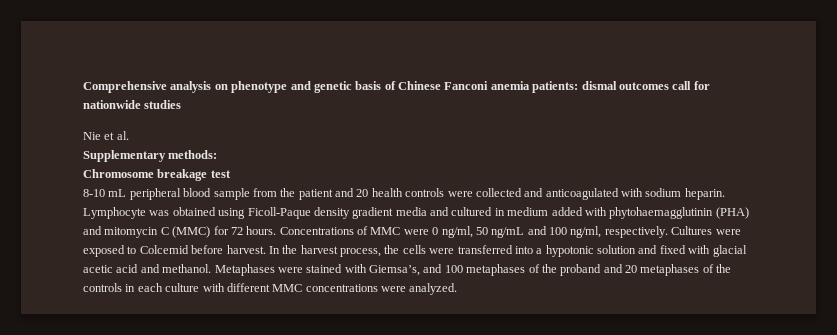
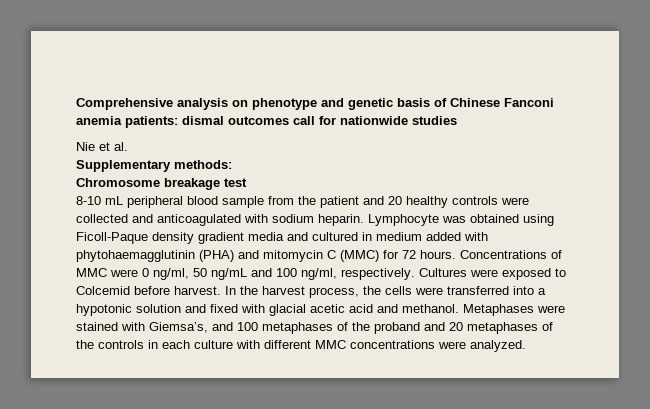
- 8-10 mL peripheral blood sample from the patient and 20 health controls were collected and anticoagulated with sodium heparin.
+ 8-10 mL peripheral blood sample from the patient and 20 healthy controls were collected and anticoagulated with sodium heparin.

